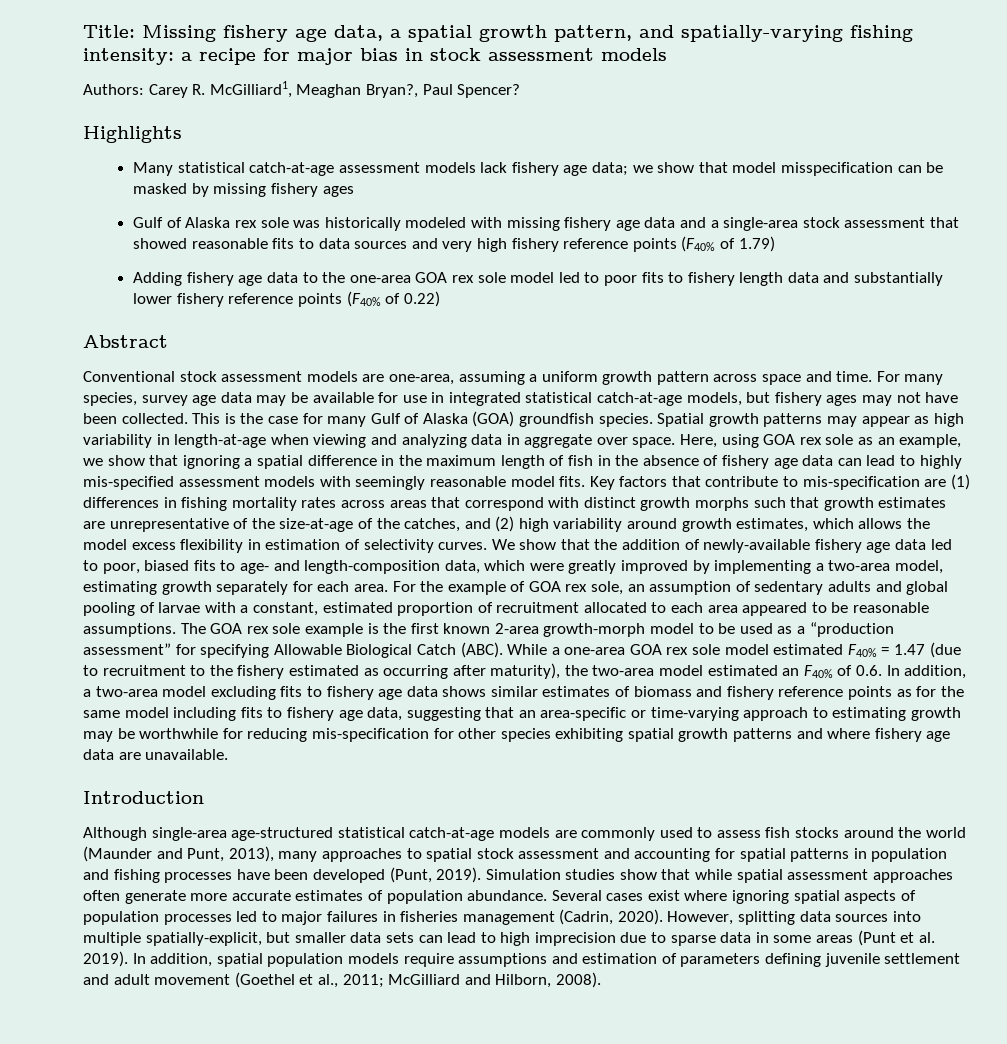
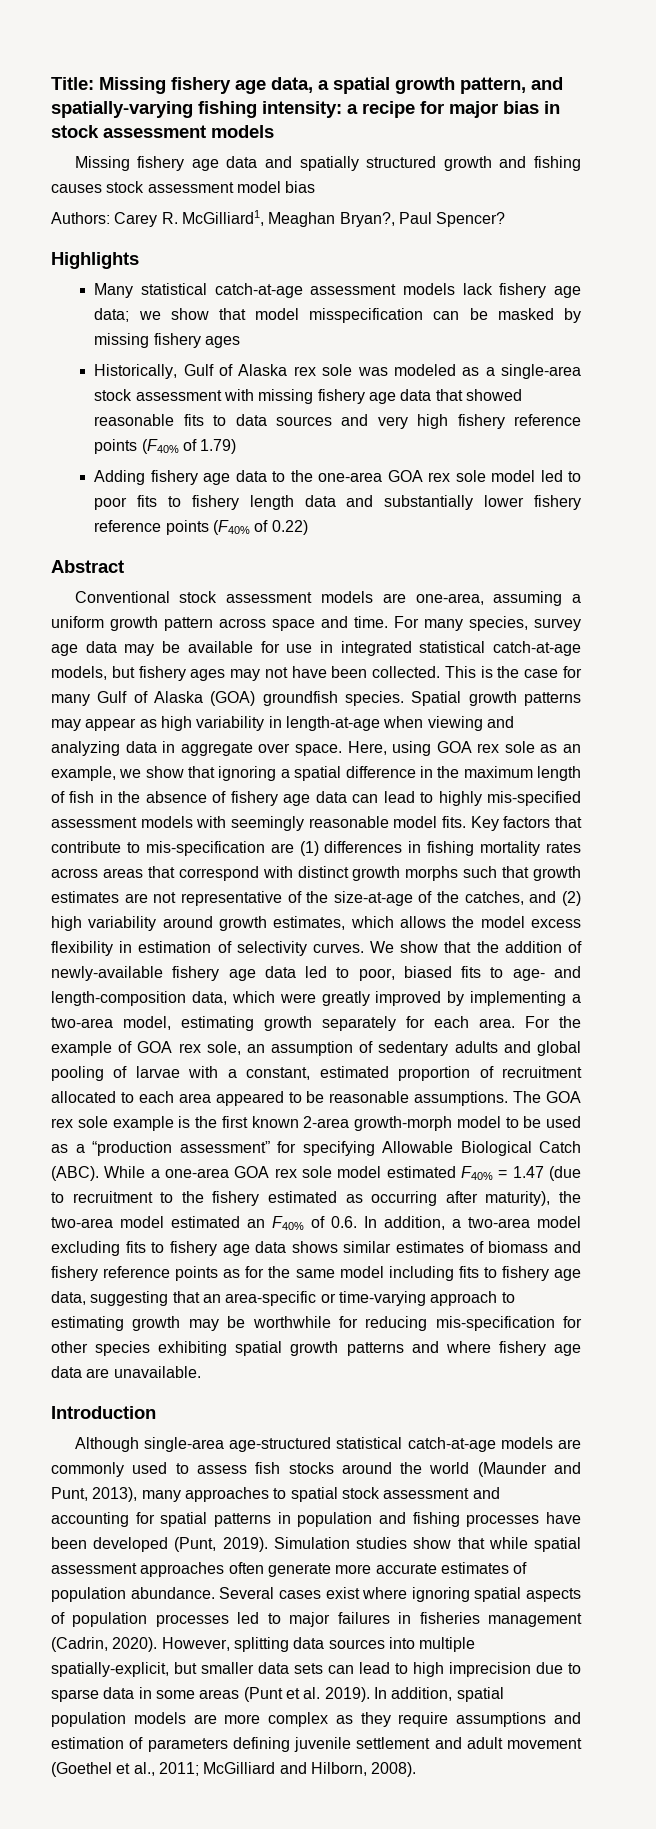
+ Missing fishery age data and spatially structured growth and fishing causes stock assessment model bias
- Gulf of Alaska rex sole was historically modeled with missing fishery age data and a single-area stock assessment that showed reasonable fits to data sources and very high fishery reference points (F40% of 1.79)
+ Historically, Gulf of Alaska rex sole was modeled as a single-area stock assessment with missing fishery age data that showed reasonable fits to data sources and very high fishery reference points (F40% of 1.79)
- Key factors that contribute to mis-specification are (1) differences in fishing mortality rates across areas that correspond with distinct growth morphs such that growth estimates are unrepresentative of the size-at-age of the catches, and (2) high variability around growth estimates, which allows the model excess flexibility in estimation of selectivity curves.
+ Key factors that contribute to mis-specification are (1) differences in fishing mortality rates across areas that correspond with distinct growth morphs such that growth estimates are not representative of the size-at-age of the catches, and (2) high variability around growth estimates, which allows the model excess flexibility in estimation of selectivity curves.
- In addition, spatial population models require assumptions and estimation of parameters defining juvenile settlement and adult movement (Goethel et al., 2011; McGilliard and Hilborn, 2008).
+ In addition, spatial population models are more complex as they require assumptions and estimation of parameters defining juvenile settlement and adult movement (Goethel et al., 2011; McGilliard and Hilborn, 2008).

